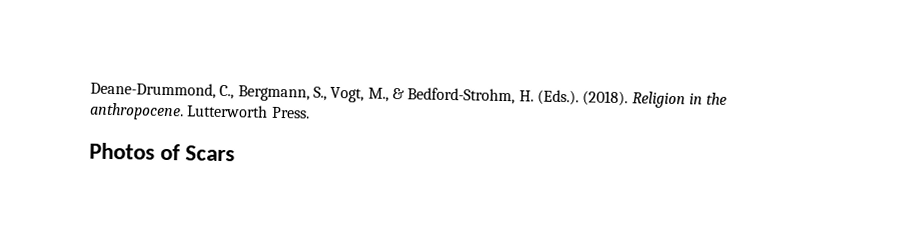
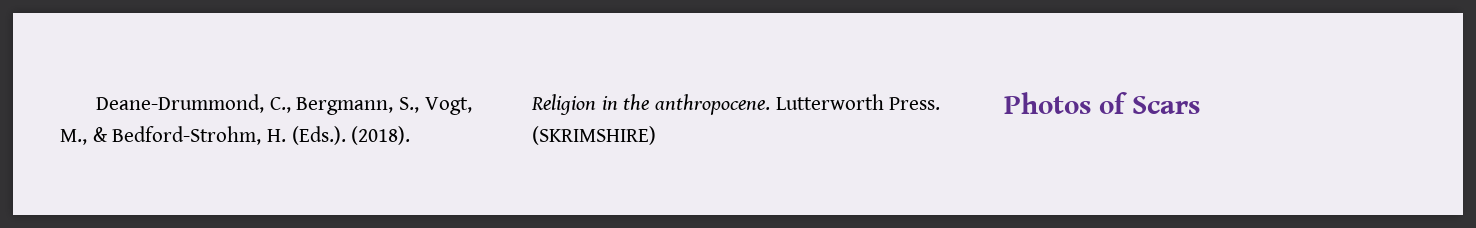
+ (SKRIMSHIRE)

